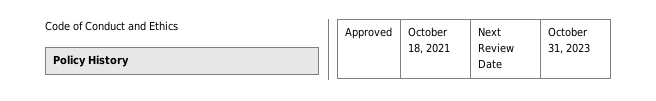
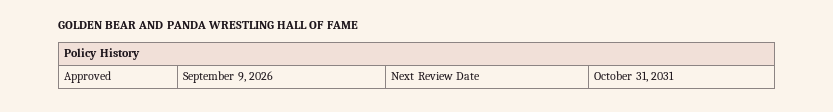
- Code of Conduct and Ethics
+ GOLDEN BEAR AND PANDA WRESTLING HALL OF FAME
- Approved | October 18, 2021 | Next Review Date | October 31, 2023
+ Approved | September 9, 2026 | Next Review Date | October 31, 2031

